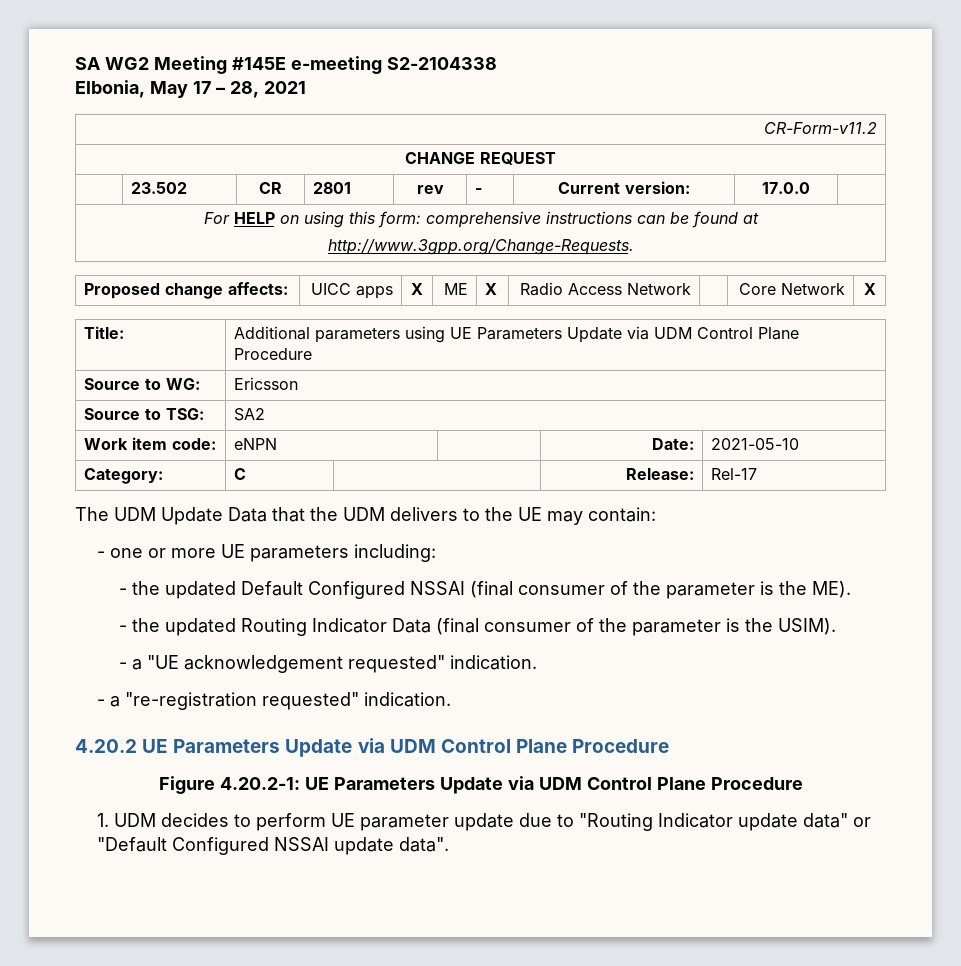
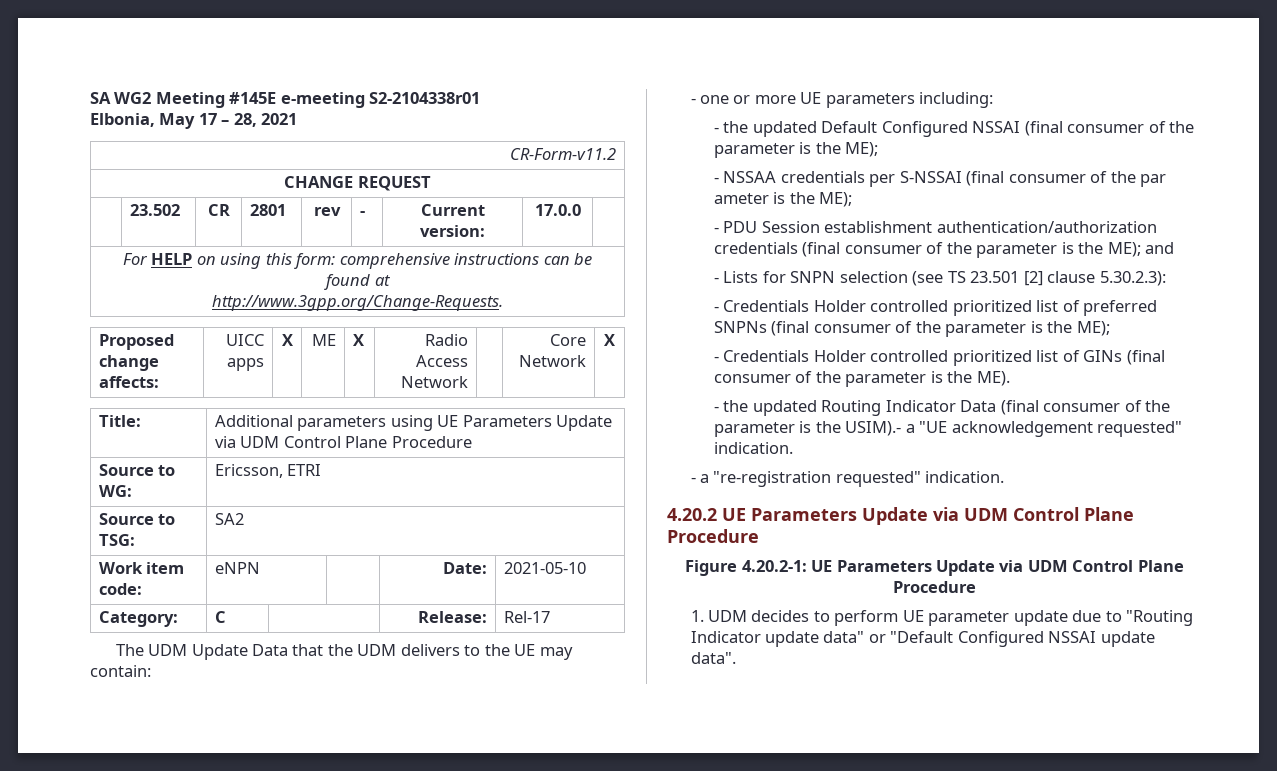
- SA WG2 Meeting #145E e-meeting S2-2104338
+ SA WG2 Meeting #145E e-meeting S2-2104338r01
- Source to WG: | Ericsson
+ Source to WG: | Ericsson, ETRI
- - the updated Default Configured NSSAI (final consumer of the parameter is the ME).
+ - the updated Default Configured NSSAI (final consumer of the parameter is the ME);
+ - NSSAA credentials per S-NSSAI (final consumer of the par ameter is the ME);
+ - PDU Session establishment authentication/authorization credentials (final consumer of the parameter is the ME); and
+ - Lists for SNPN selection (see TS 23.501 [2] clause 5.30.2.3):
+ - Credentials Holder controlled prioritized list of preferred SNPNs (final consumer of the parameter is the ME);
+ - Credentials Holder controlled prioritized list of GINs (final consumer of the parameter is the ME).
- - the updated Routing Indicator Data (final consumer of the parameter is the USIM).
- - a "UE acknowledgement requested" indication.
+ - the updated Routing Indicator Data (final consumer of the parameter is the USIM).- a "UE acknowledgement requested" indication.

